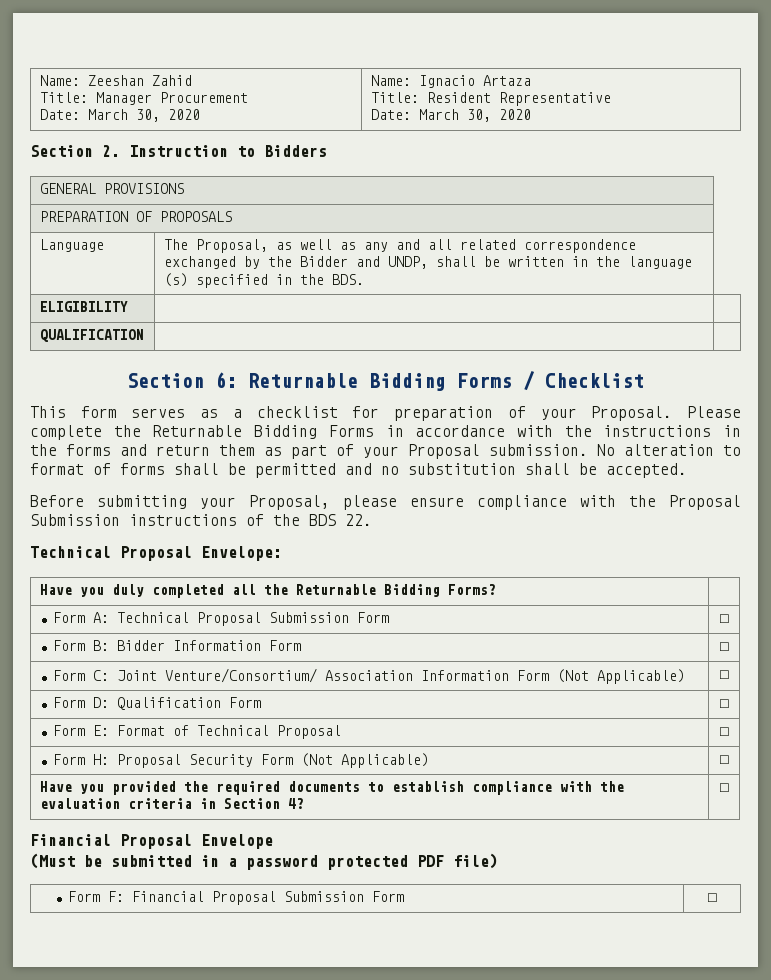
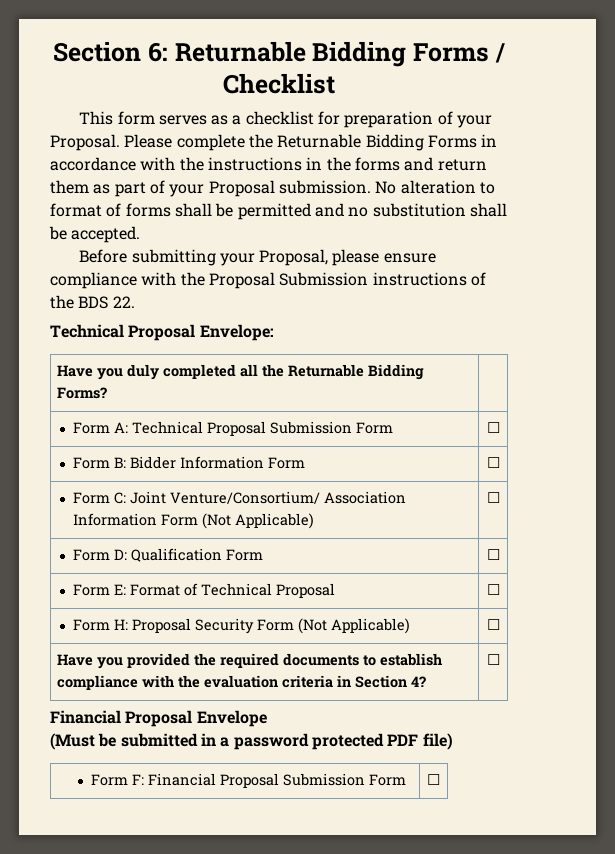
- Name: Zeeshan Zahid
- Title: Manager Procurement
- Date: March 30, 2020 | Name: Ignacio Artaza
- Title: Resident Representative
- Date: March 30, 2020
- Section 2. Instruction to Bidders
- GENERAL PROVISIONS
- PREPARATION OF PROPOSALS
- Language | The Proposal, as well as any and all related correspondence exchanged by the Bidder and UNDP, shall be written in the language (s) specified in the BDS.
- ELIGIBILITY | |
- QUALIFICATION | |

